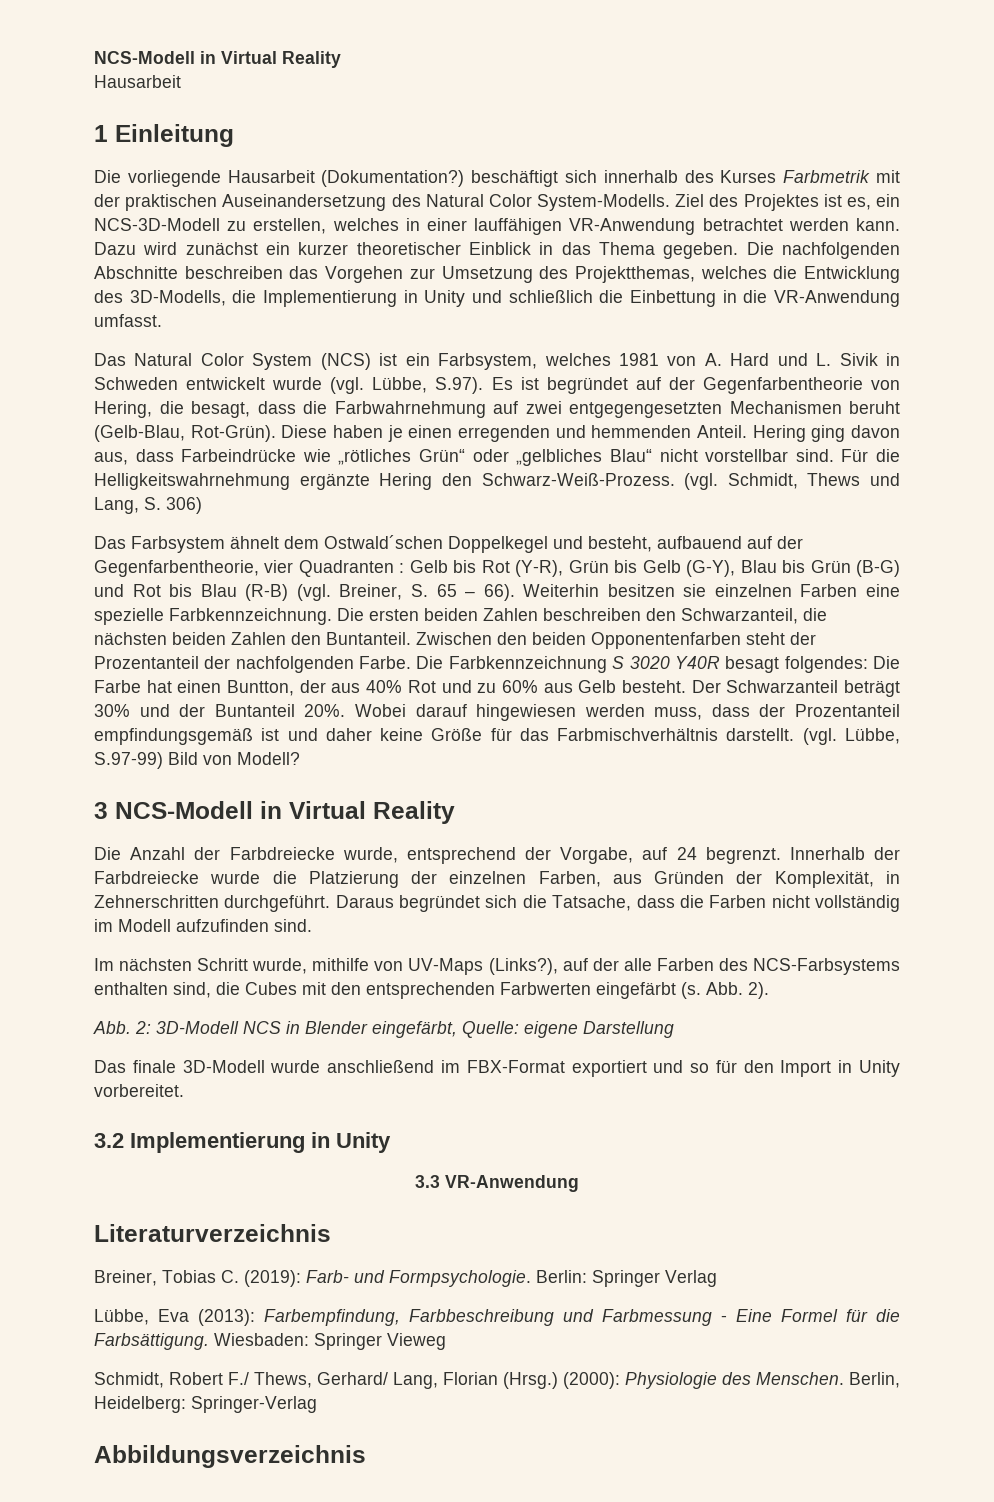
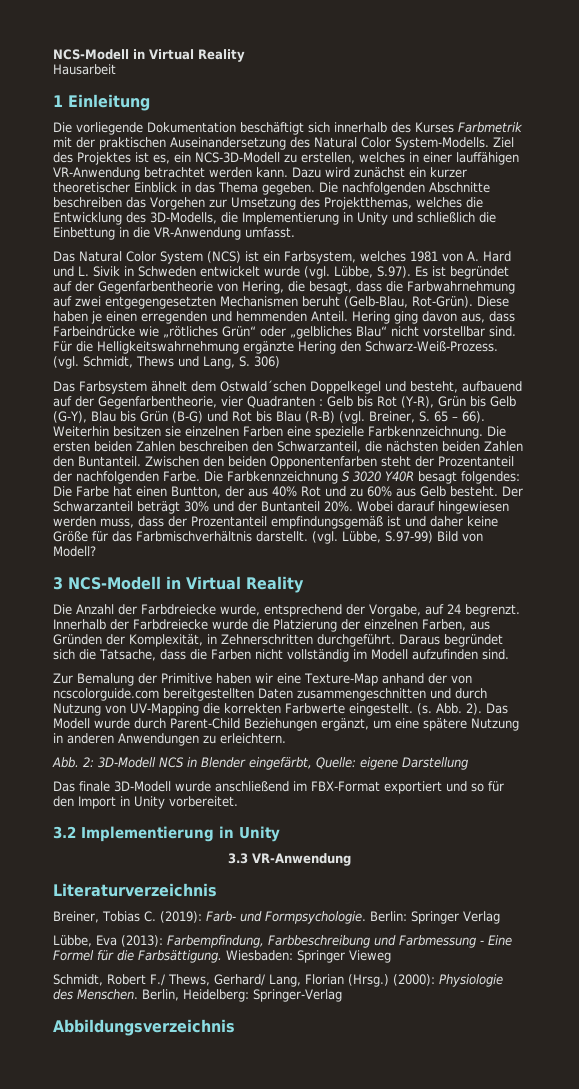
- Die vorliegende Hausarbeit (Dokumentation?) beschäftigt sich innerhalb des Kurses Farbmetrik mit der praktischen Auseinandersetzung des Natural Color System-Modells.
+ Die vorliegende Dokumentation beschäftigt sich innerhalb des Kurses Farbmetrik mit der praktischen Auseinandersetzung des Natural Color System-Modells.
- Im nächsten Schritt wurde, mithilfe von UV-Maps (Links?), auf der alle Farben des NCS-Farbsystems enthalten sind, die Cubes mit den entsprechenden Farbwerten eingefärbt (s. Abb. 2).
+ Zur Bemalung der Primitive haben wir eine Texture-Map anhand der von ncscolorguide.com bereitgestellten Daten zusammengeschnitten und durch Nutzung von UV-Mapping die korrekten Farbwerte eingestellt. (s. Abb. 2). Das Modell wurde durch Parent-Child Beziehungen ergänzt, um eine spätere Nutzung in anderen Anwendungen zu erleichtern.

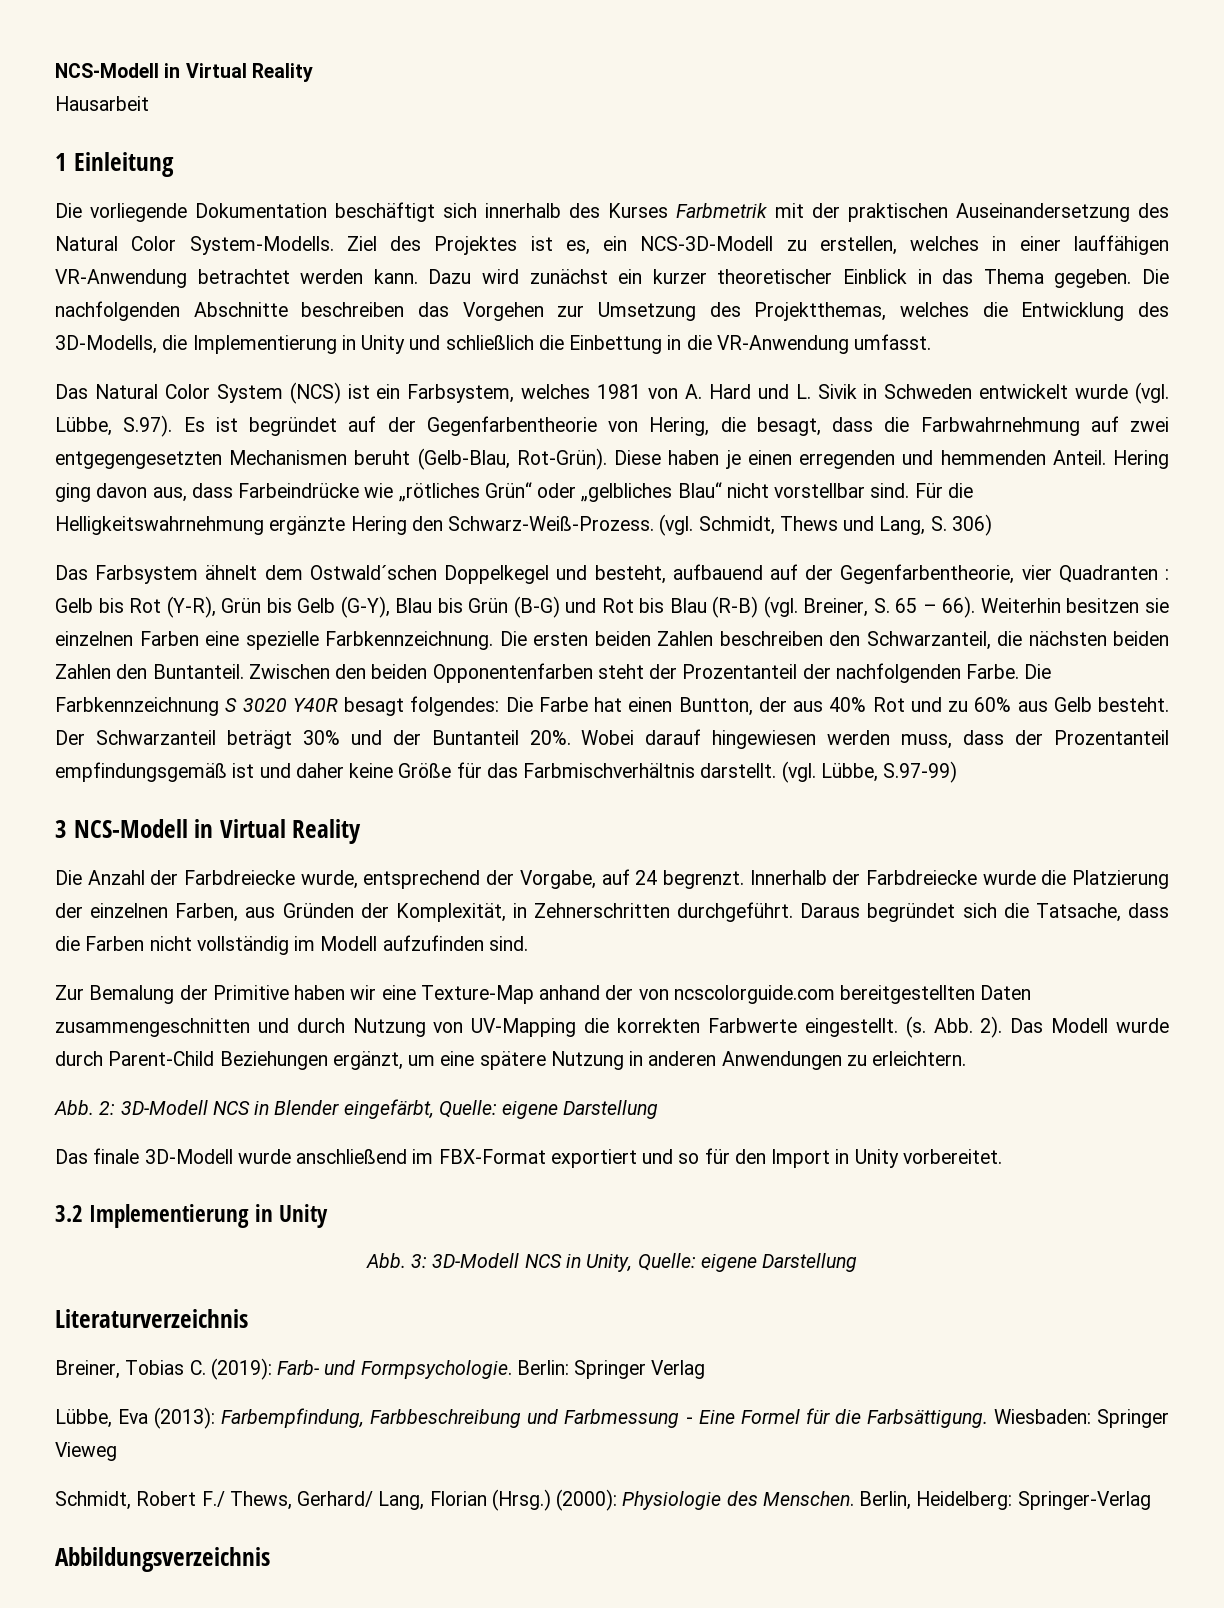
- (vgl. Lübbe, S.97-99) Bild von Modell?
+ (vgl. Lübbe, S.97-99)
- 3.3 VR-Anwendung
+ Abb. 3: 3D-Modell NCS in Unity, Quelle: eigene Darstellung

